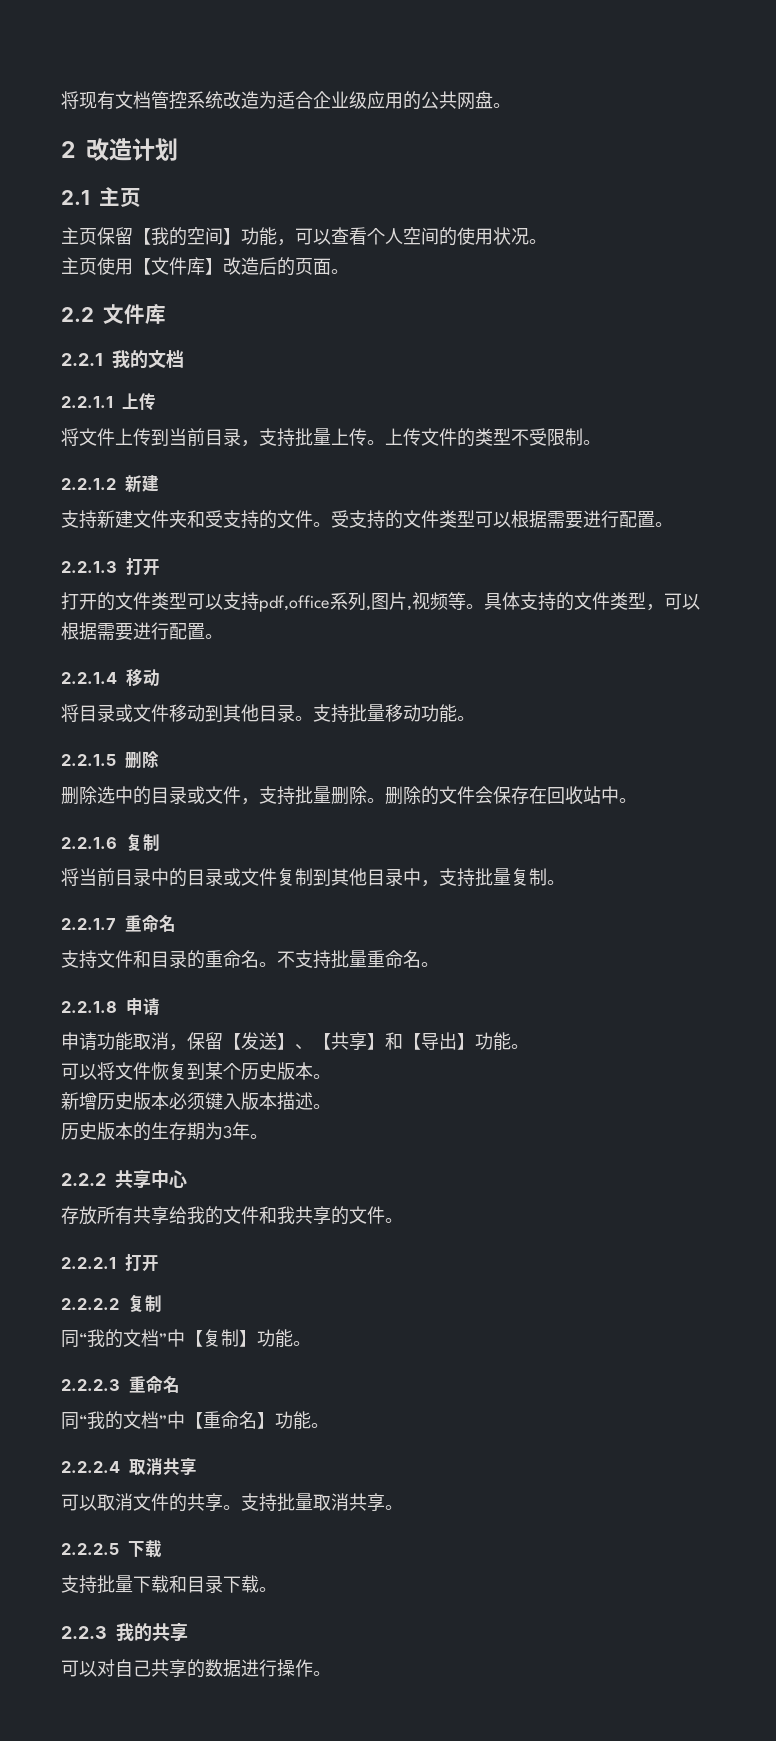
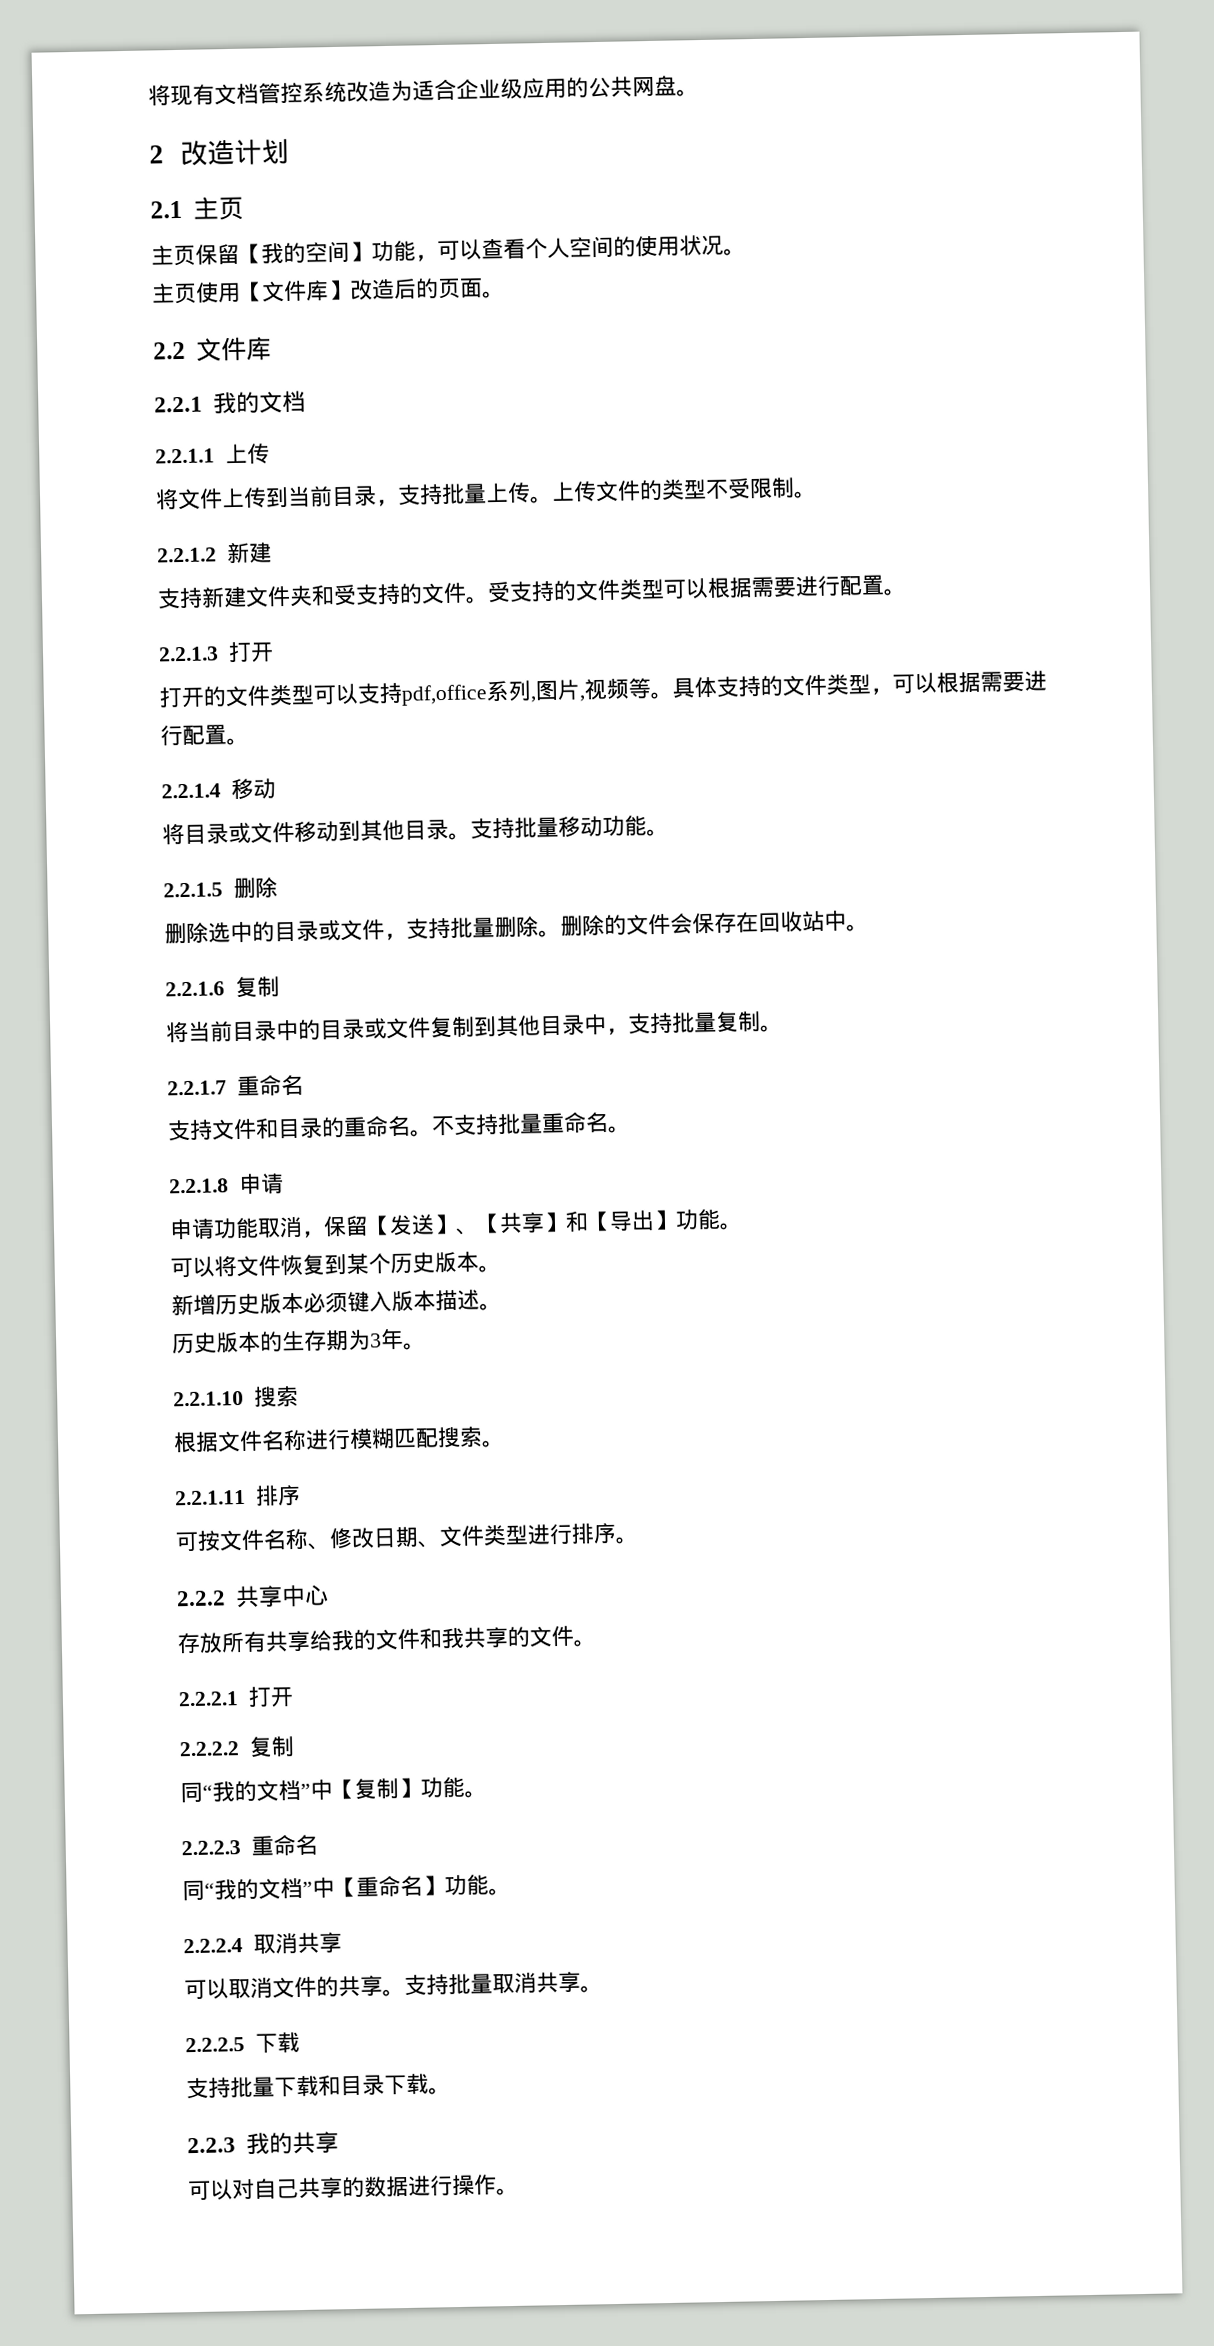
+ 2.2.1.10搜索
+ 根据文件名称进行模糊匹配搜索。
+ 2.2.1.11排序
+ 可按文件名称、修改日期、文件类型进行排序。

